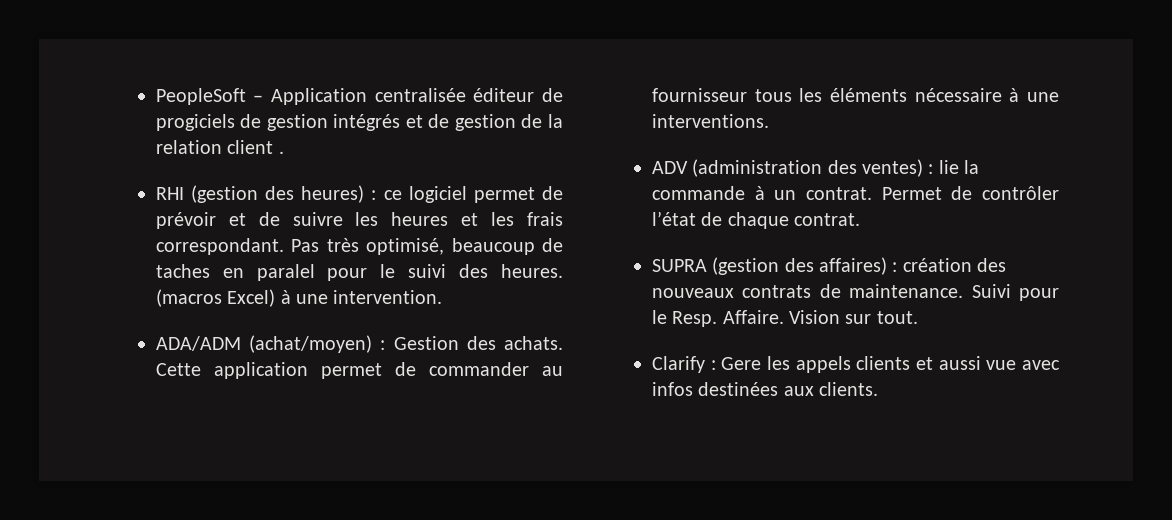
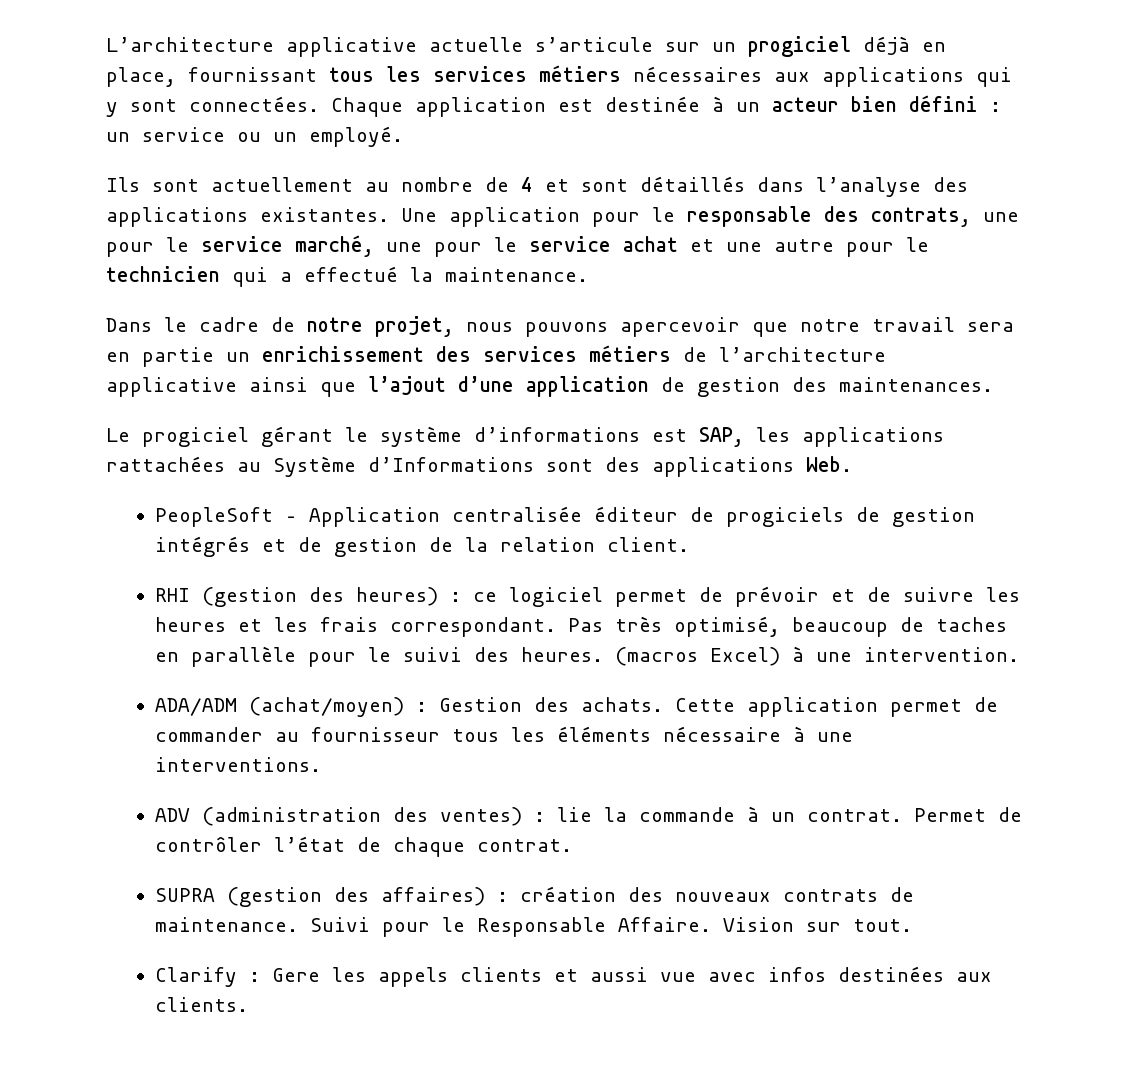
+ L’architecture applicative actuelle s’articule sur un progiciel déjà en place, fournissant tous les services métiers nécessaires aux applications qui y sont connectées. Chaque application est destinée à un acteur bien défini : un service ou un employé.
+ Ils sont actuellement au nombre de 4 et sont détaillés dans l’analyse des applications existantes. Une application pour le responsable des contrats, une pour le service marché, une pour le service achat et une autre pour le technicien qui a effectué la maintenance.
+ Dans le cadre de notre projet, nous pouvons apercevoir que notre travail sera en partie un enrichissement des services métiers de l’architecture applicative ainsi que l’ajout d’une application de gestion des maintenances.
+ Le progiciel gérant le système d’informations est SAP, les applications rattachées au Système d’Informations sont des applications Web.
- PeopleSoft – Application centralisée éditeur de progiciels de gestion intégrés et de gestion de la relation client .
+ PeopleSoft – Application centralisée éditeur de progiciels de gestion intégrés et de gestion de la relation client.
- Pas très optimisé, beaucoup de taches en paralel pour le suivi des heures.
+ Pas très optimisé, beaucoup de taches en parallèle pour le suivi des heures.
- Suivi pour le Resp. Affaire.
+ Suivi pour le Responsable Affaire.

